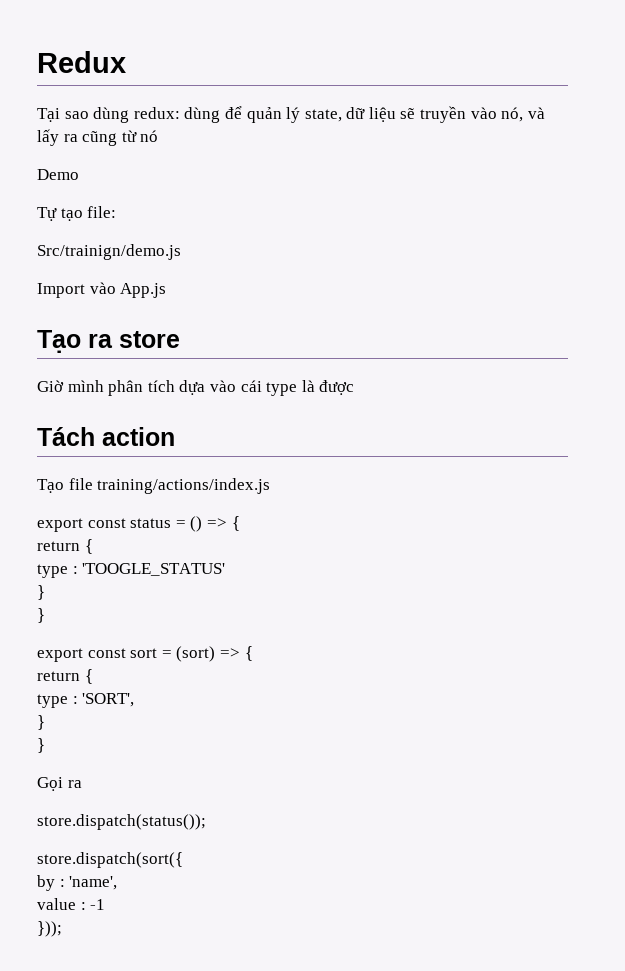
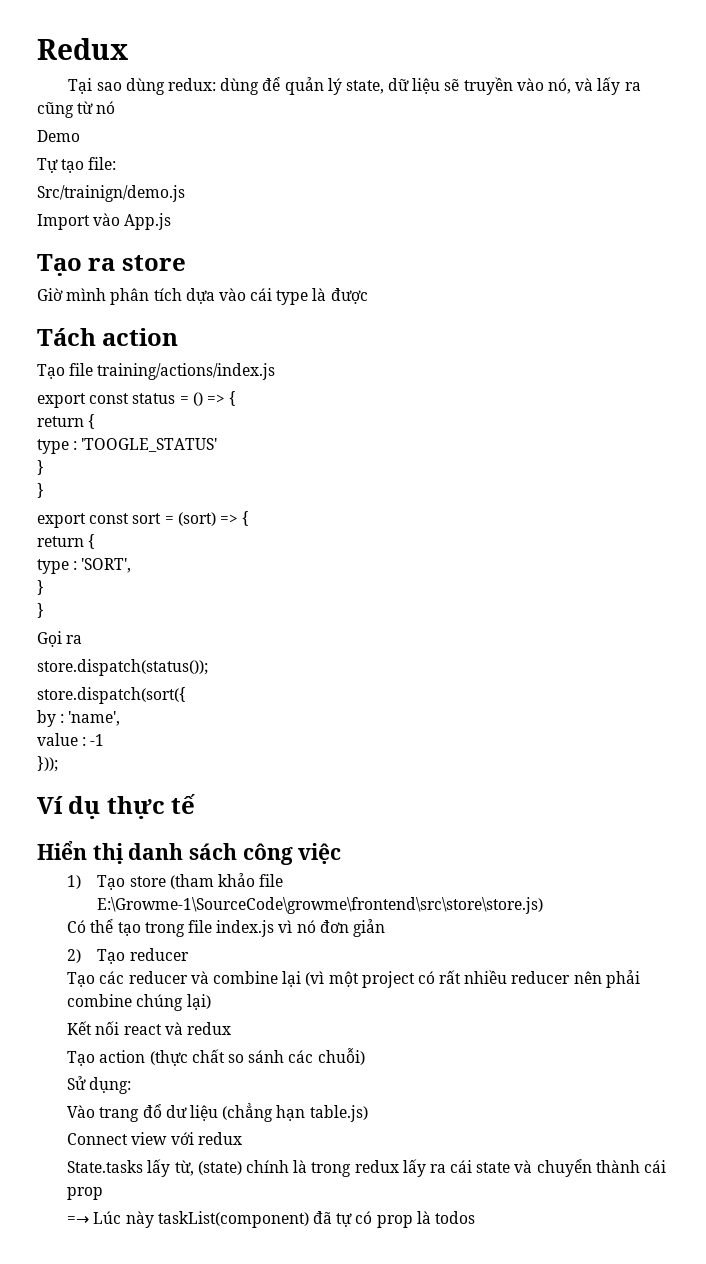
+ Ví dụ thực tế
+ Hiển thị danh sách công việc
+ 1) Tạo store (tham khảo file E:\Growme-1\SourceCode\growme\frontend\src\store\store.js)
+ Có thể tạo trong file index.js vì nó đơn giản
+ 2) Tạo reducer
+ Tạo các reducer và combine lại (vì một project có rất nhiều reducer nên phải combine chúng lại)
+ Kết nối react và redux
+ Tạo action (thực chất so sánh các chuỗi)
+ Sử dụng:
+ Vào trang đổ dư liệu (chẳng hạn table.js)
+ Connect view với redux
+ State.tasks lấy từ, (state) chính là trong redux lấy ra cái state và chuyển thành cái prop
+ =→ Lúc này taskList(component) đã tự có prop là todos

